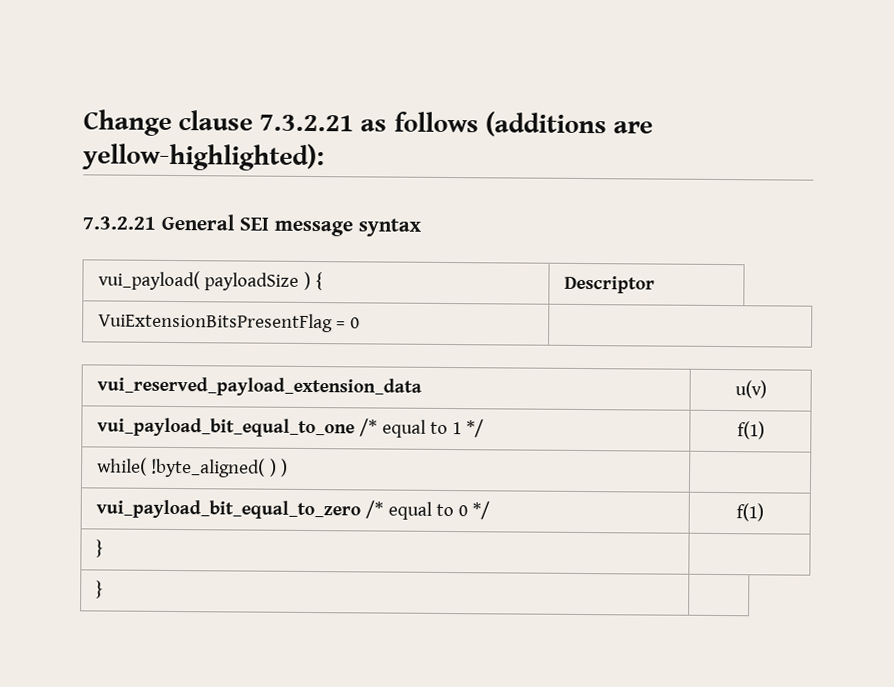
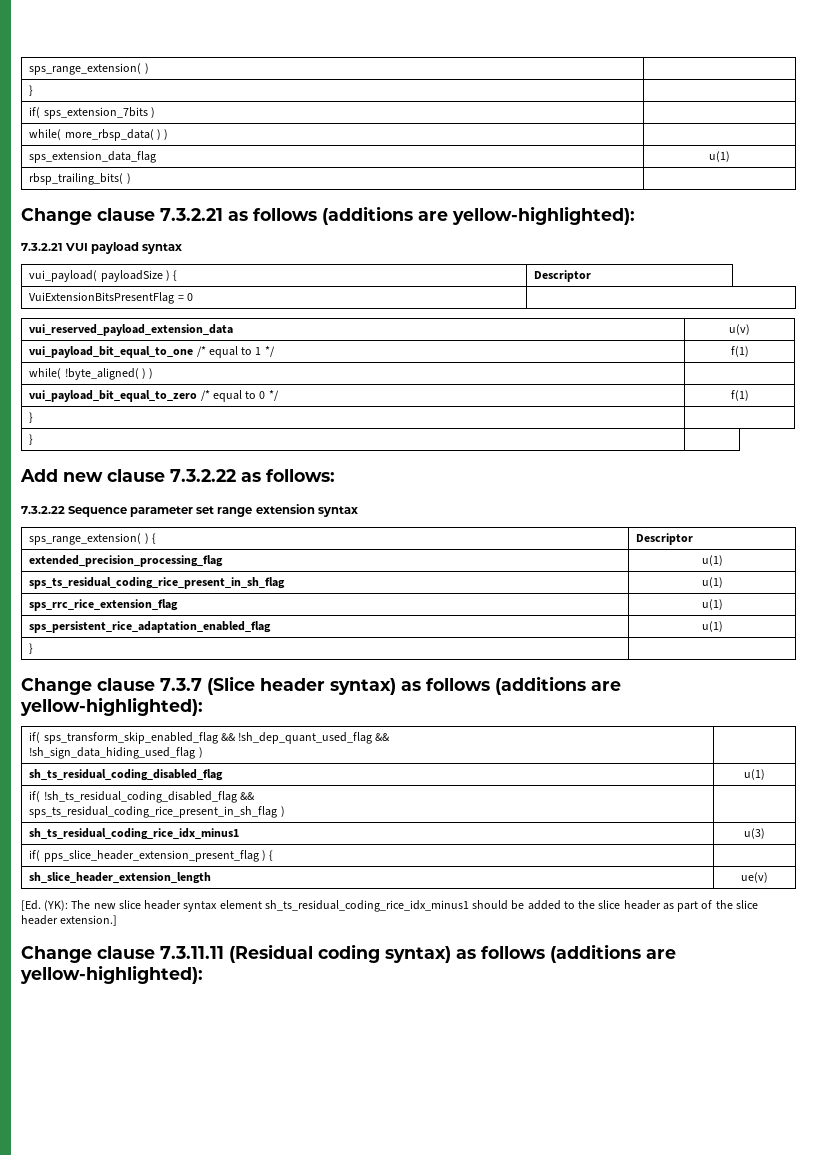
+ sps_range_extension( ) |
+ } |
+ if( sps_extension_7bits ) |
+ while( more_rbsp_data( ) ) |
+ sps_extension_data_flag | u(1)
+ rbsp_trailing_bits( ) |
- 7.3.2.21 General SEI message syntax
+ 7.3.2.21 VUI payload syntax
+ Add new clause 7.3.2.22 as follows:
+ 7.3.2.22 Sequence parameter set range extension syntax
+ sps_range_extension( ) { | Descriptor
+ extended_precision_processing_flag | u(1)
+ sps_ts_residual_coding_rice_present_in_sh_flag | u(1)
+ sps_rrc_rice_extension_flag | u(1)
+ sps_persistent_rice_adaptation_enabled_flag | u(1)
+ } |
+ Change clause 7.3.7 (Slice header syntax) as follows (additions are yellow-highlighted):
+ if( sps_transform_skip_enabled_flag && !sh_dep_quant_used_flag &&
+ !sh_sign_data_hiding_used_flag ) |
+ sh_ts_residual_coding_disabled_flag | u(1)
+ if( !sh_ts_residual_coding_disabled_flag &&
+ sps_ts_residual_coding_rice_present_in_sh_flag ) |
+ sh_ts_residual_coding_rice_idx_minus1 | u(3)
+ if( pps_slice_header_extension_present_flag ) { |
+ sh_slice_header_extension_length | ue(v)
+ [Ed. (YK): The new slice header syntax element sh_ts_residual_coding_rice_idx_minus1 should be added to the slice header as part of the slice header extension.]
+ Change clause 7.3.11.11 (Residual coding syntax) as follows (additions are yellow-highlighted):

